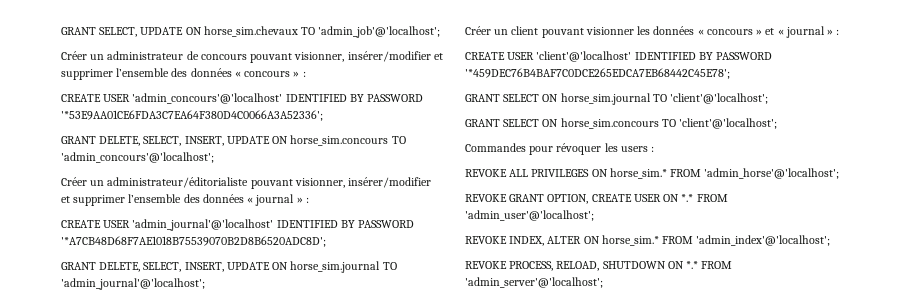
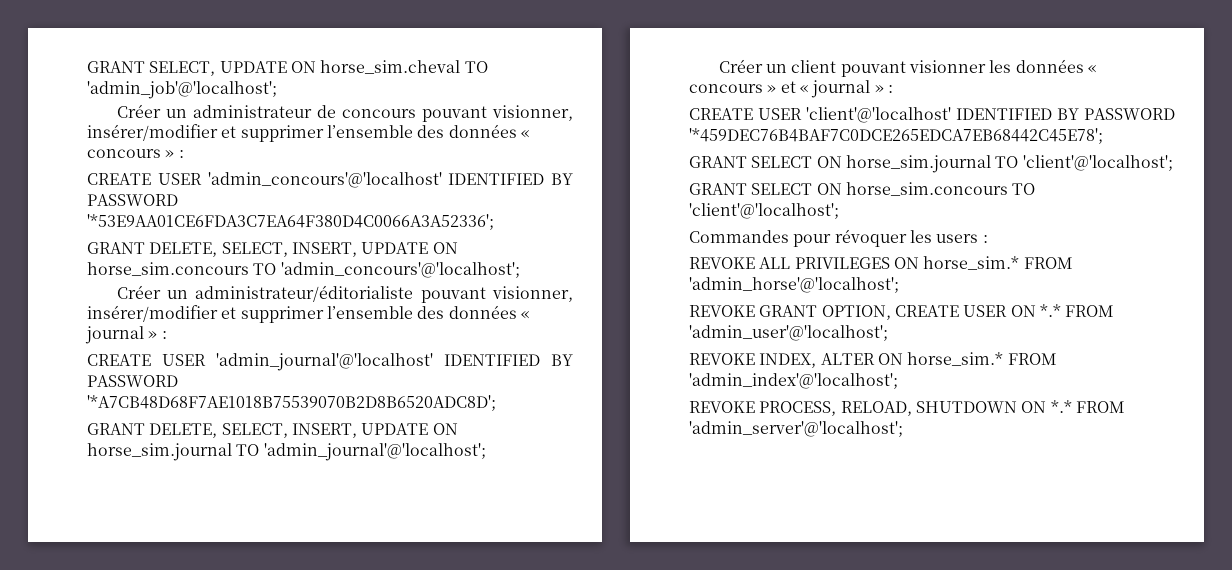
- GRANT SELECT, UPDATE ON horse_sim.chevaux TO 'admin_job'@'localhost';
+ GRANT SELECT, UPDATE ON horse_sim.cheval TO 'admin_job'@'localhost';

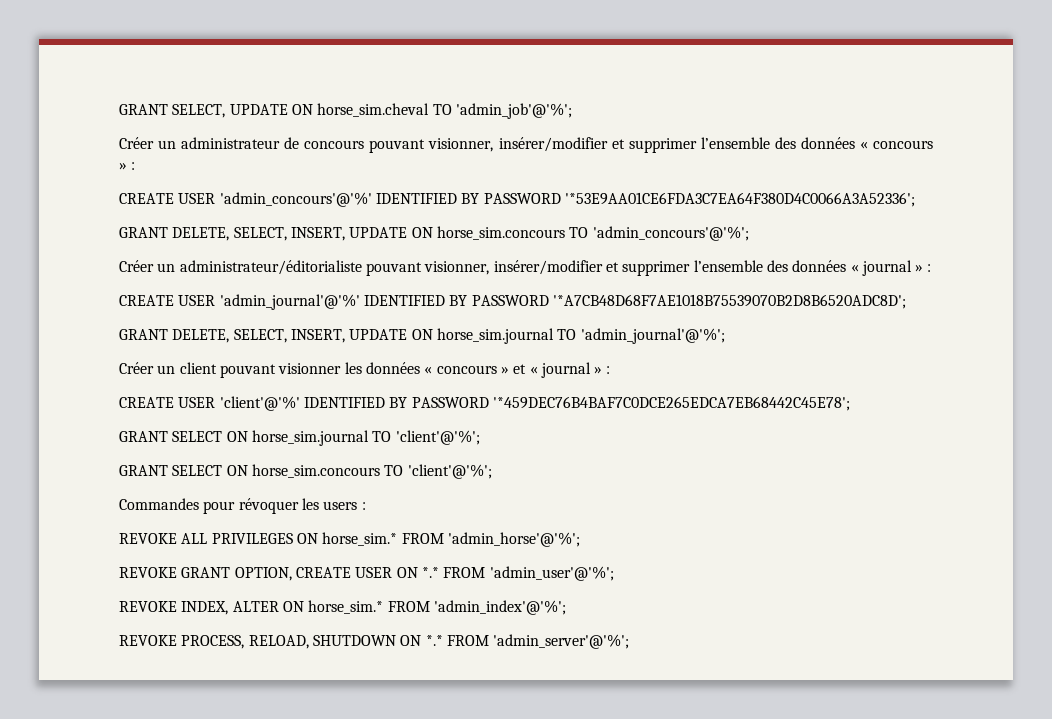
- GRANT SELECT, UPDATE ON horse_sim.cheval TO 'admin_job'@'localhost';
+ GRANT SELECT, UPDATE ON horse_sim.cheval TO 'admin_job'@'%';
- CREATE USER 'admin_concours'@'localhost' IDENTIFIED BY PASSWORD '*53E9AA01CE6FDA3C7EA64F380D4C0066A3A52336';
+ CREATE USER 'admin_concours'@'%' IDENTIFIED BY PASSWORD '*53E9AA01CE6FDA3C7EA64F380D4C0066A3A52336';
- GRANT DELETE, SELECT, INSERT, UPDATE ON horse_sim.concours TO 'admin_concours'@'localhost';
+ GRANT DELETE, SELECT, INSERT, UPDATE ON horse_sim.concours TO 'admin_concours'@'%';
- CREATE USER 'admin_journal'@'localhost' IDENTIFIED BY PASSWORD '*A7CB48D68F7AE1018B75539070B2D8B6520ADC8D';
+ CREATE USER 'admin_journal'@'%' IDENTIFIED BY PASSWORD '*A7CB48D68F7AE1018B75539070B2D8B6520ADC8D';
- GRANT DELETE, SELECT, INSERT, UPDATE ON horse_sim.journal TO 'admin_journal'@'localhost';
+ GRANT DELETE, SELECT, INSERT, UPDATE ON horse_sim.journal TO 'admin_journal'@'%';
- CREATE USER 'client'@'localhost' IDENTIFIED BY PASSWORD '*459DEC76B4BAF7C0DCE265EDCA7EB68442C45E78';
+ CREATE USER 'client'@'%' IDENTIFIED BY PASSWORD '*459DEC76B4BAF7C0DCE265EDCA7EB68442C45E78';
- GRANT SELECT ON horse_sim.journal TO 'client'@'localhost';
+ GRANT SELECT ON horse_sim.journal TO 'client'@'%';
- GRANT SELECT ON horse_sim.concours TO 'client'@'localhost';
+ GRANT SELECT ON horse_sim.concours TO 'client'@'%';
- REVOKE ALL PRIVILEGES ON horse_sim.* FROM 'admin_horse'@'localhost';
+ REVOKE ALL PRIVILEGES ON horse_sim.* FROM 'admin_horse'@'%';
- REVOKE GRANT OPTION, CREATE USER ON *.* FROM 'admin_user'@'localhost';
+ REVOKE GRANT OPTION, CREATE USER ON *.* FROM 'admin_user'@'%';
- REVOKE INDEX, ALTER ON horse_sim.* FROM 'admin_index'@'localhost';
+ REVOKE INDEX, ALTER ON horse_sim.* FROM 'admin_index'@'%';
- REVOKE PROCESS, RELOAD, SHUTDOWN ON *.* FROM 'admin_server'@'localhost';
+ REVOKE PROCESS, RELOAD, SHUTDOWN ON *.* FROM 'admin_server'@'%';

